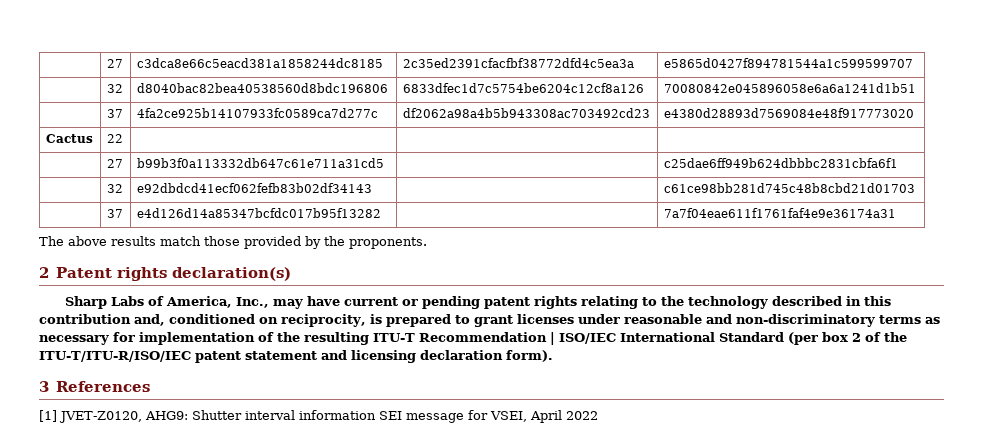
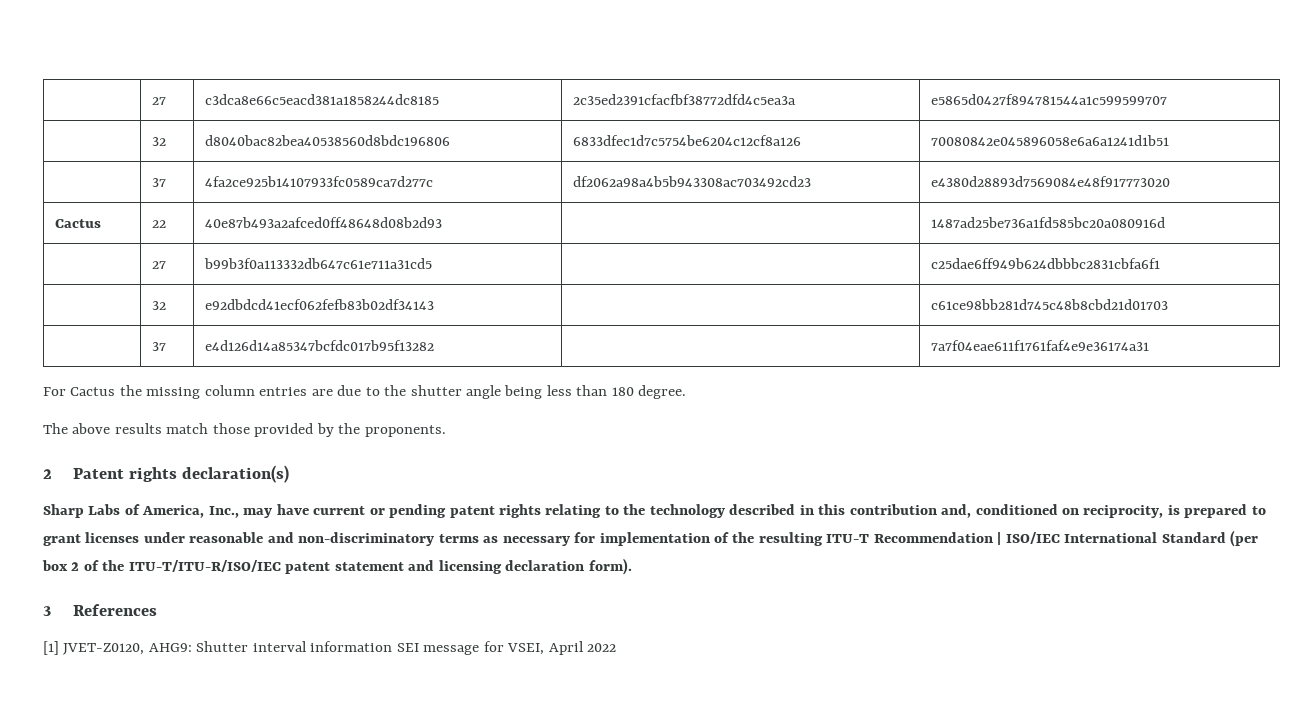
- Cactus | 22 | | |
+ Cactus | 22 | 40e87b493a2afced0ff48648d08b2d93 | | 1487ad25be736a1fd585bc20a080916d
+ For Cactus the missing column entries are due to the shutter angle being less than 180 degree.

